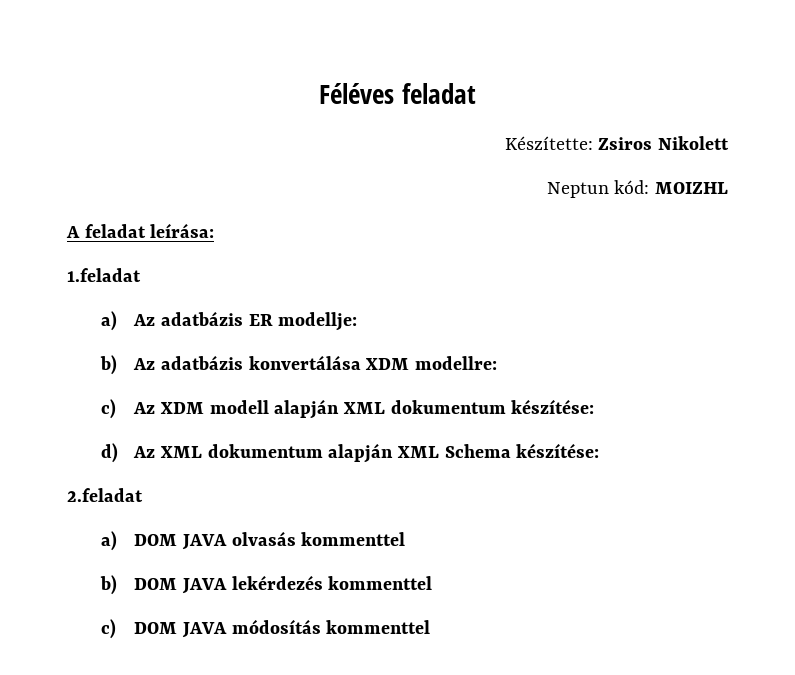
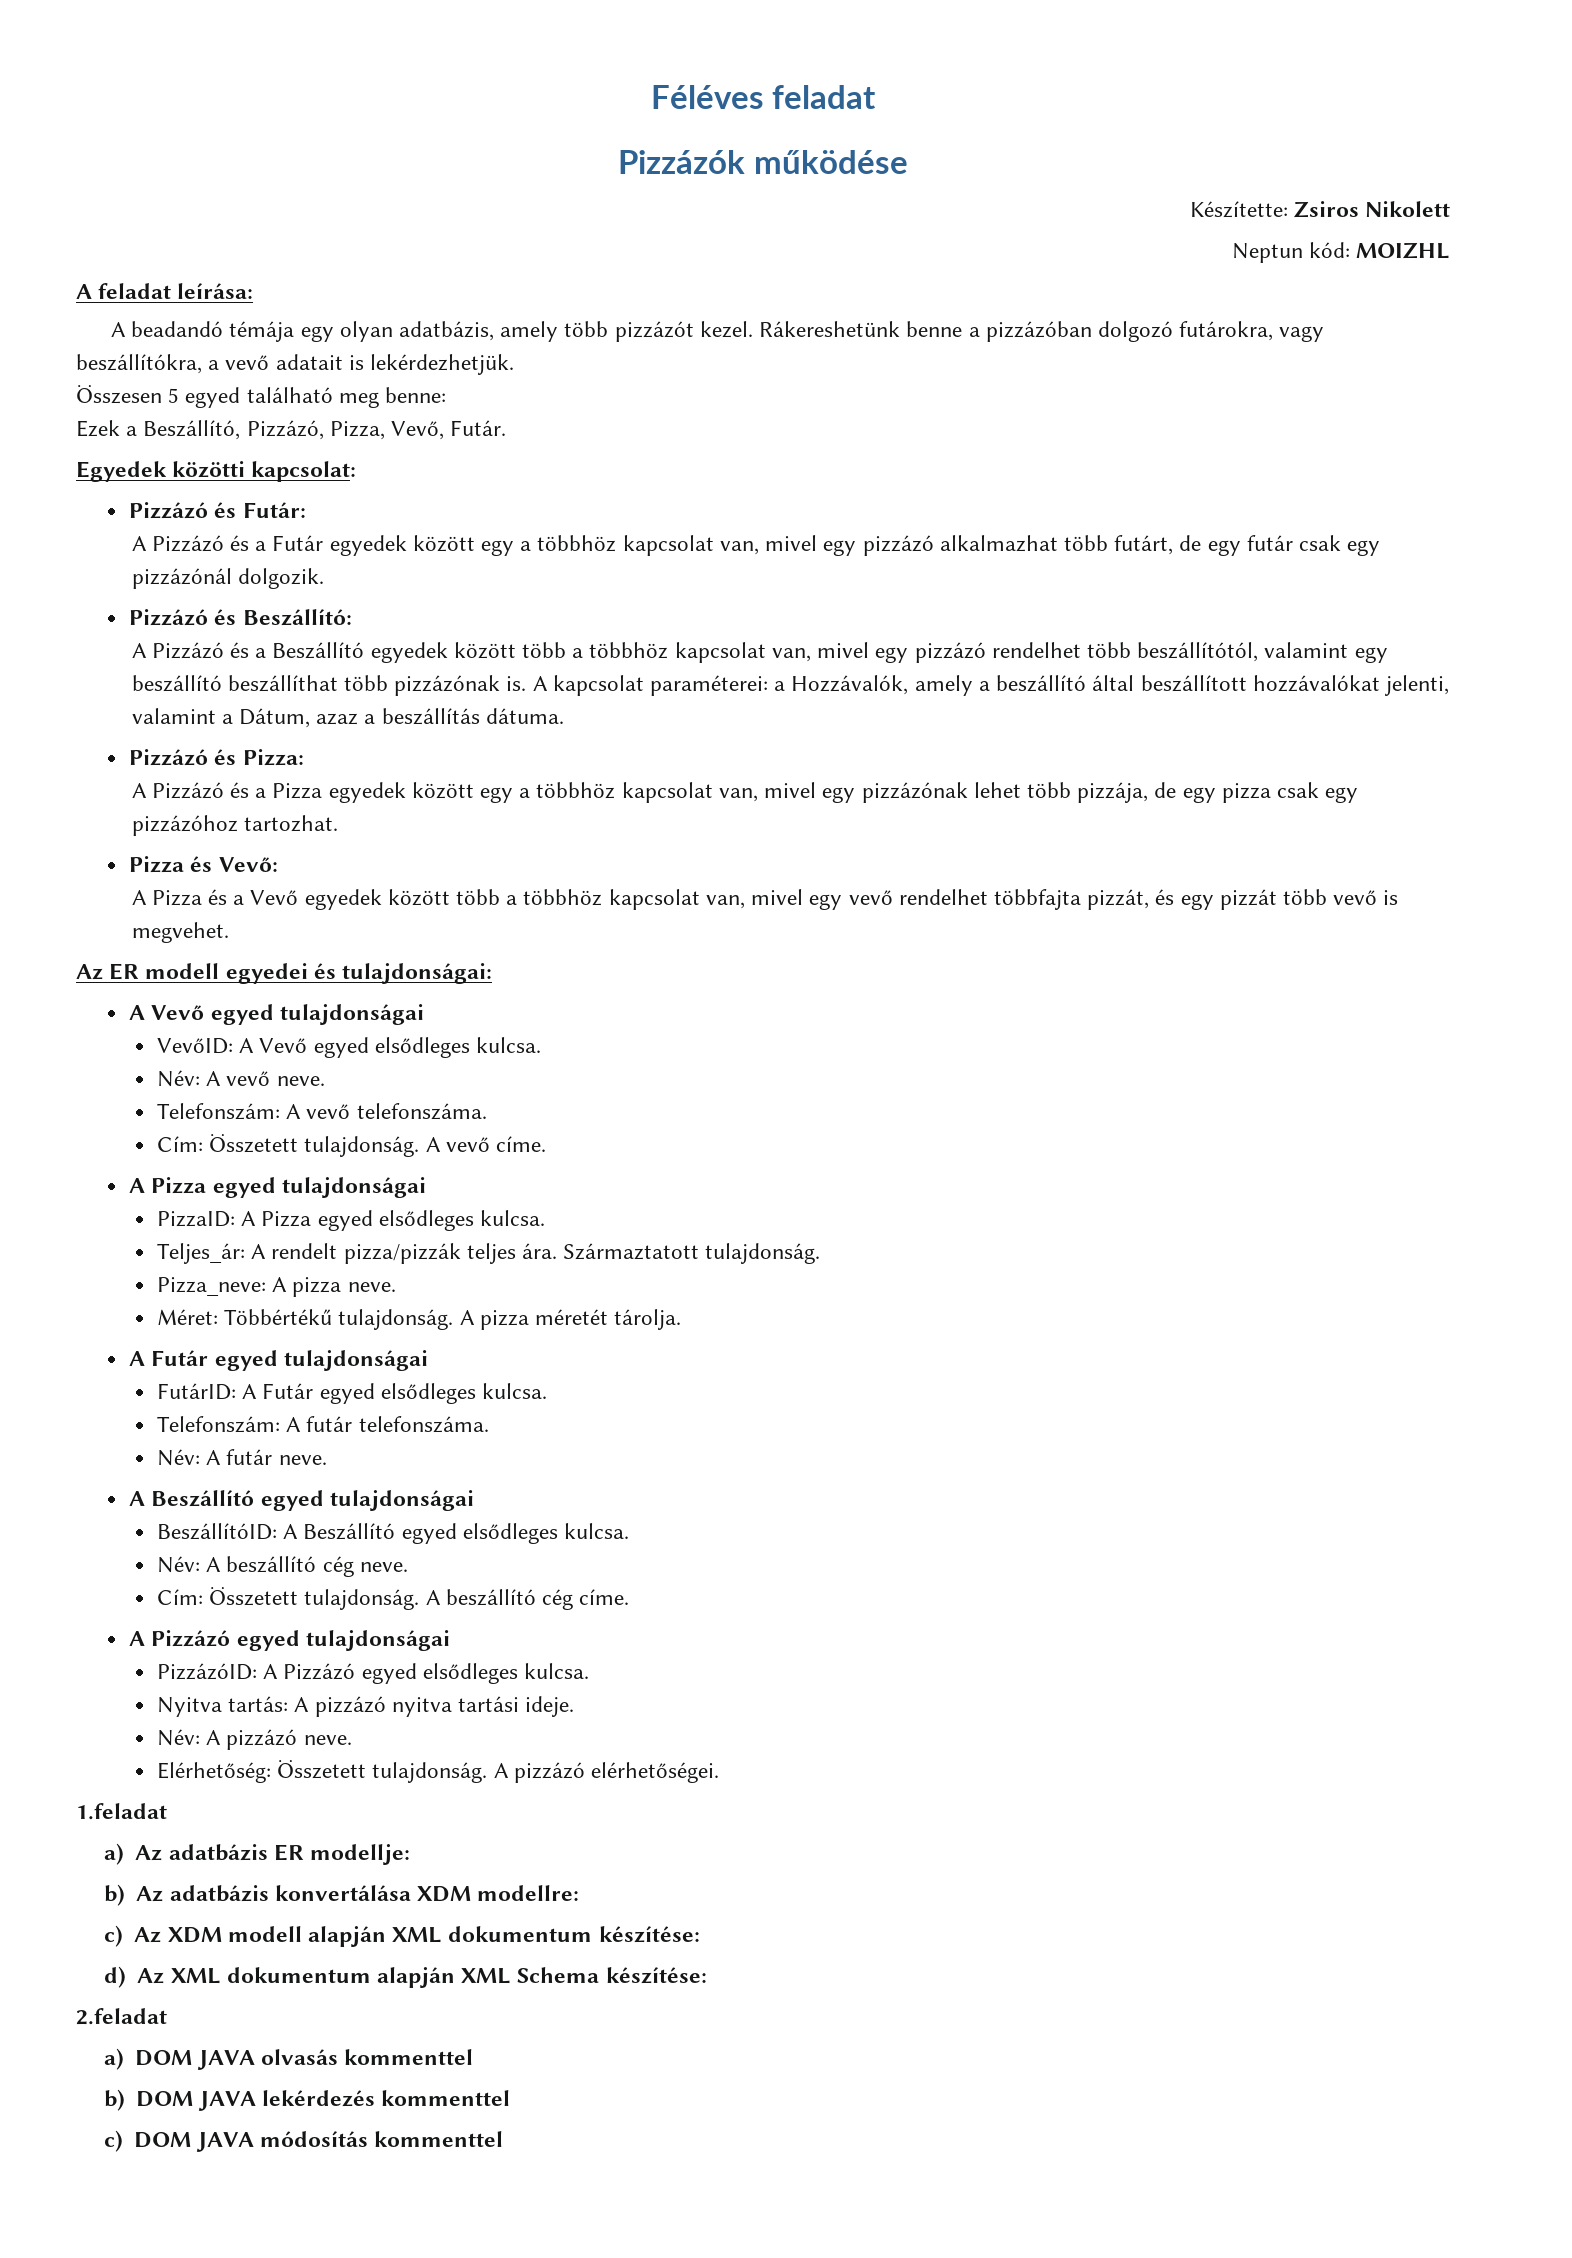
+ Pizzázók működése
+ A beadandó témája egy olyan adatbázis, amely több pizzázót kezel. Rákereshetünk benne a pizzázóban dolgozó futárokra, vagy beszállítókra, a vevő adatait is lekérdezhetjük.
+ Összesen 5 egyed található meg benne:
+ Ezek a Beszállító, Pizzázó, Pizza, Vevő, Futár.
+ Egyedek közötti kapcsolat:
+ Pizzázó és Futár:
+ A Pizzázó és a Futár egyedek között egy a többhöz kapcsolat van, mivel egy pizzázó alkalmazhat több futárt, de egy futár csak egy pizzázónál dolgozik.
+ Pizzázó és Beszállító:
+ A Pizzázó és a Beszállító egyedek között több a többhöz kapcsolat van, mivel egy pizzázó rendelhet több beszállítótól, valamint egy beszállító beszállíthat több pizzázónak is. A kapcsolat paraméterei: a Hozzávalók, amely a beszállító által beszállított hozzávalókat jelenti, valamint a Dátum, azaz a beszállítás dátuma.
+ Pizzázó és Pizza:
+ A Pizzázó és a Pizza egyedek között egy a többhöz kapcsolat van, mivel egy pizzázónak lehet több pizzája, de egy pizza csak egy pizzázóhoz tartozhat.
+ Pizza és Vevő:
+ A Pizza és a Vevő egyedek között több a többhöz kapcsolat van, mivel egy vevő rendelhet többfajta pizzát, és egy pizzát több vevő is megvehet.
+ Az ER modell egyedei és tulajdonságai:
+ A Vevő egyed tulajdonságai
+ VevőID: A Vevő egyed elsődleges kulcsa.
+ Név: A vevő neve.
+ Telefonszám: A vevő telefonszáma.
+ Cím: Összetett tulajdonság. A vevő címe.
+ A Pizza egyed tulajdonságai
+ PizzaID: A Pizza egyed elsődleges kulcsa.
+ Teljes_ár: A rendelt pizza/pizzák teljes ára. Származtatott tulajdonság.
+ Pizza_neve: A pizza neve.
+ Méret: Többértékű tulajdonság. A pizza méretét tárolja.
+ A Futár egyed tulajdonságai
+ FutárID: A Futár egyed elsődleges kulcsa.
+ Telefonszám: A futár telefonszáma.
+ Név: A futár neve.
+ A Beszállító egyed tulajdonságai
+ BeszállítóID: A Beszállító egyed elsődleges kulcsa.
+ Név: A beszállító cég neve.
+ Cím: Összetett tulajdonság. A beszállító cég címe.
+ A Pizzázó egyed tulajdonságai
+ PizzázóID: A Pizzázó egyed elsődleges kulcsa.
+ Nyitva tartás: A pizzázó nyitva tartási ideje.
+ Név: A pizzázó neve.
+ Elérhetőség: Összetett tulajdonság. A pizzázó elérhetőségei.

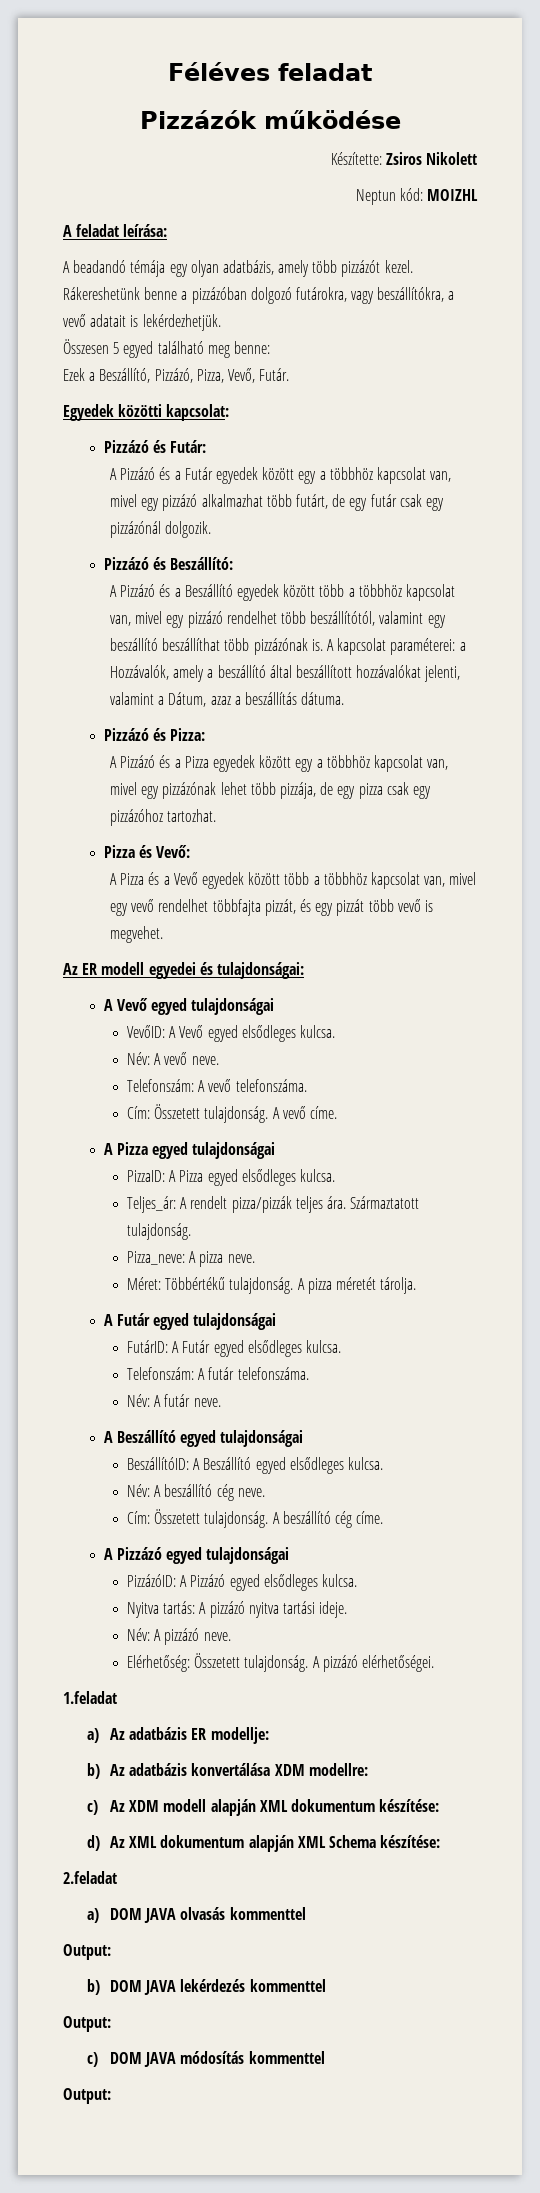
  a) DOM JAVA olvasás kommenttel
+ Output:
  b) DOM JAVA lekérdezés kommenttel
+ Output:
  c) DOM JAVA módosítás kommenttel
+ Output:

